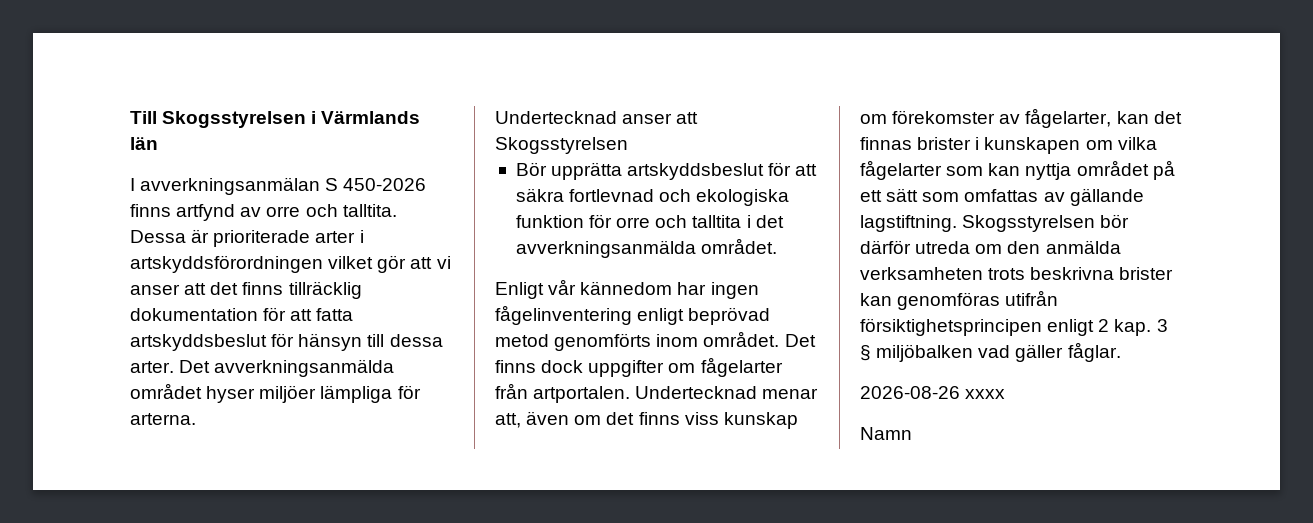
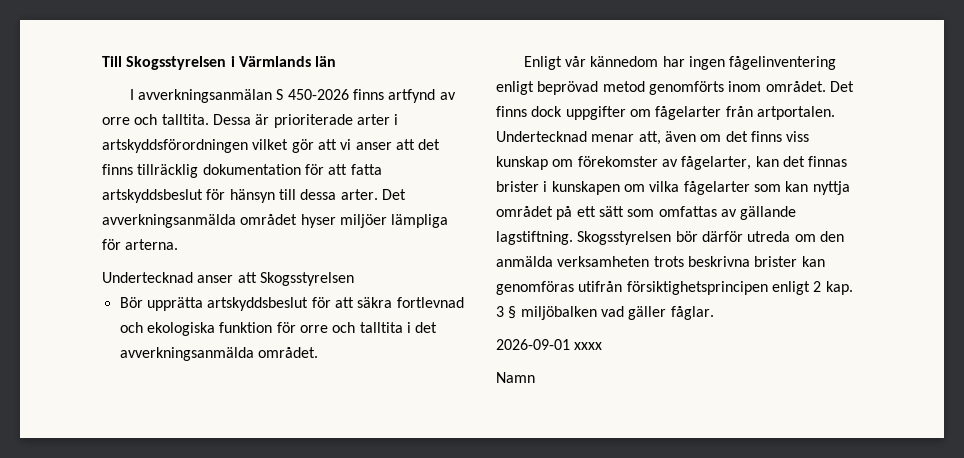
- 2026-08-26 xxxx
+ 2026-09-01 xxxx

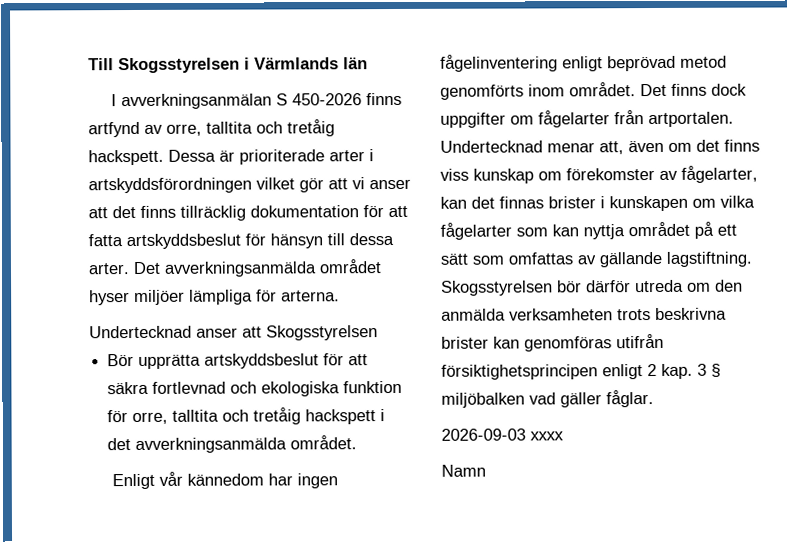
- I avverkningsanmälan S 450-2026 finns artfynd av orre och talltita.
+ I avverkningsanmälan S 450-2026 finns artfynd av orre, talltita och tretåig hackspett.
- Bör upprätta artskyddsbeslut för att säkra fortlevnad och ekologiska funktion för orre och talltita i det avverkningsanmälda området.
+ Bör upprätta artskyddsbeslut för att säkra fortlevnad och ekologiska funktion för orre, talltita och tretåig hackspett i det avverkningsanmälda området.
- 2026-09-01 xxxx
+ 2026-09-03 xxxx

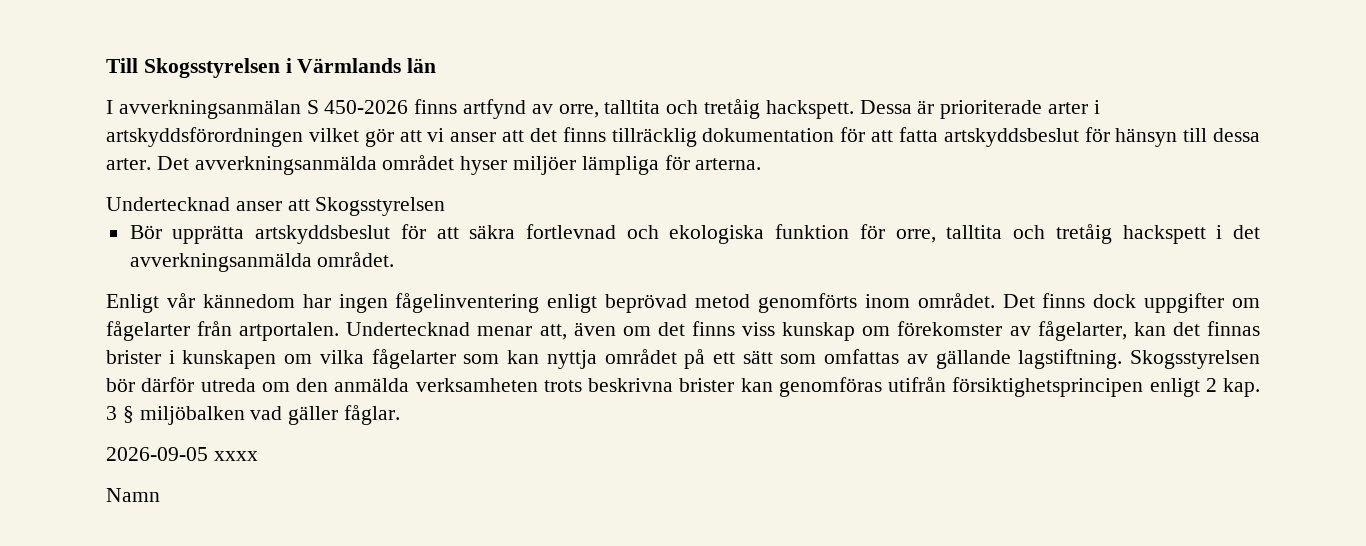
- 2026-09-03 xxxx
+ 2026-09-05 xxxx

